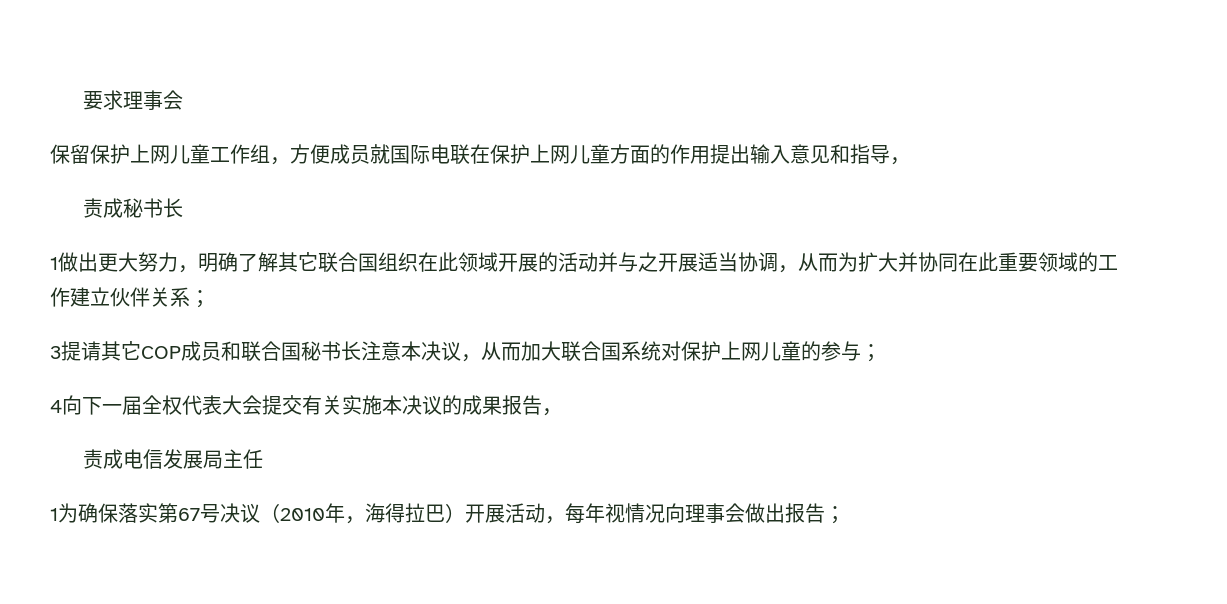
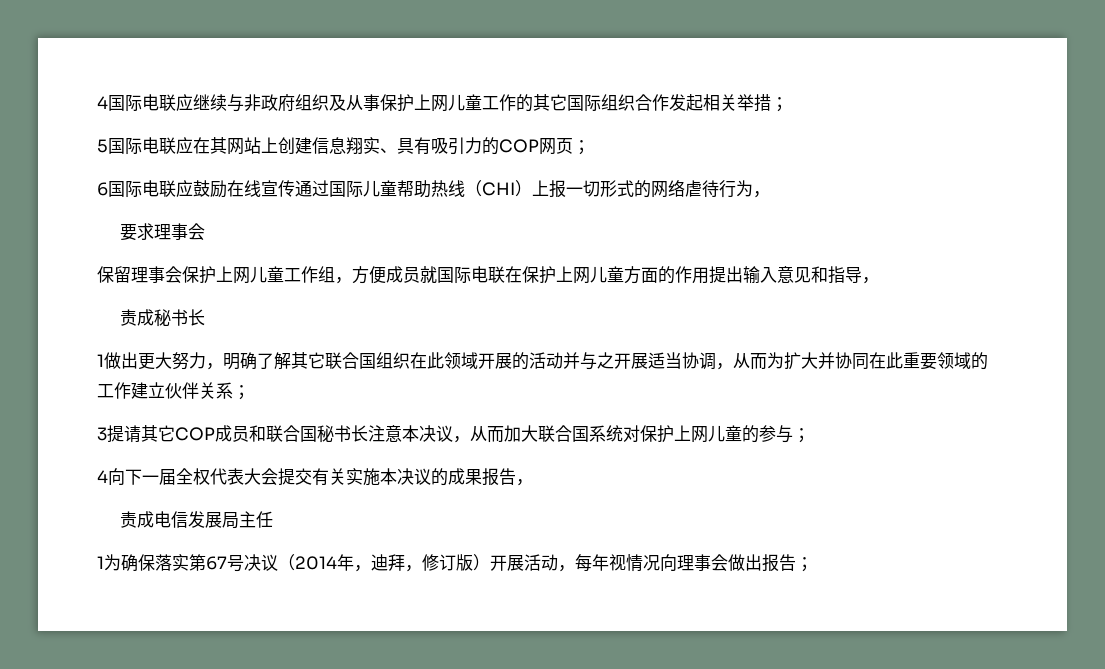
+ 4国际电联应继续与非政府组织及从事保护上网儿童工作的其它国际组织合作发起相关举措；
+ 5国际电联应在其网站上创建信息翔实、具有吸引力的COP网页；
+ 6国际电联应鼓励在线宣传通过国际儿童帮助热线（CHI）上报一切形式的网络虐待行为，
- 保留保护上网儿童工作组，方便成员就国际电联在保护上网儿童方面的作用提出输入意见和指导，
+ 保留理事会保护上网儿童工作组，方便成员就国际电联在保护上网儿童方面的作用提出输入意见和指导，
- 1为确保落实第67号决议（2010年，海得拉巴）开展活动，每年视情况向理事会做出报告；
+ 1为确保落实第67号决议（2014年，迪拜，修订版）开展活动，每年视情况向理事会做出报告；

